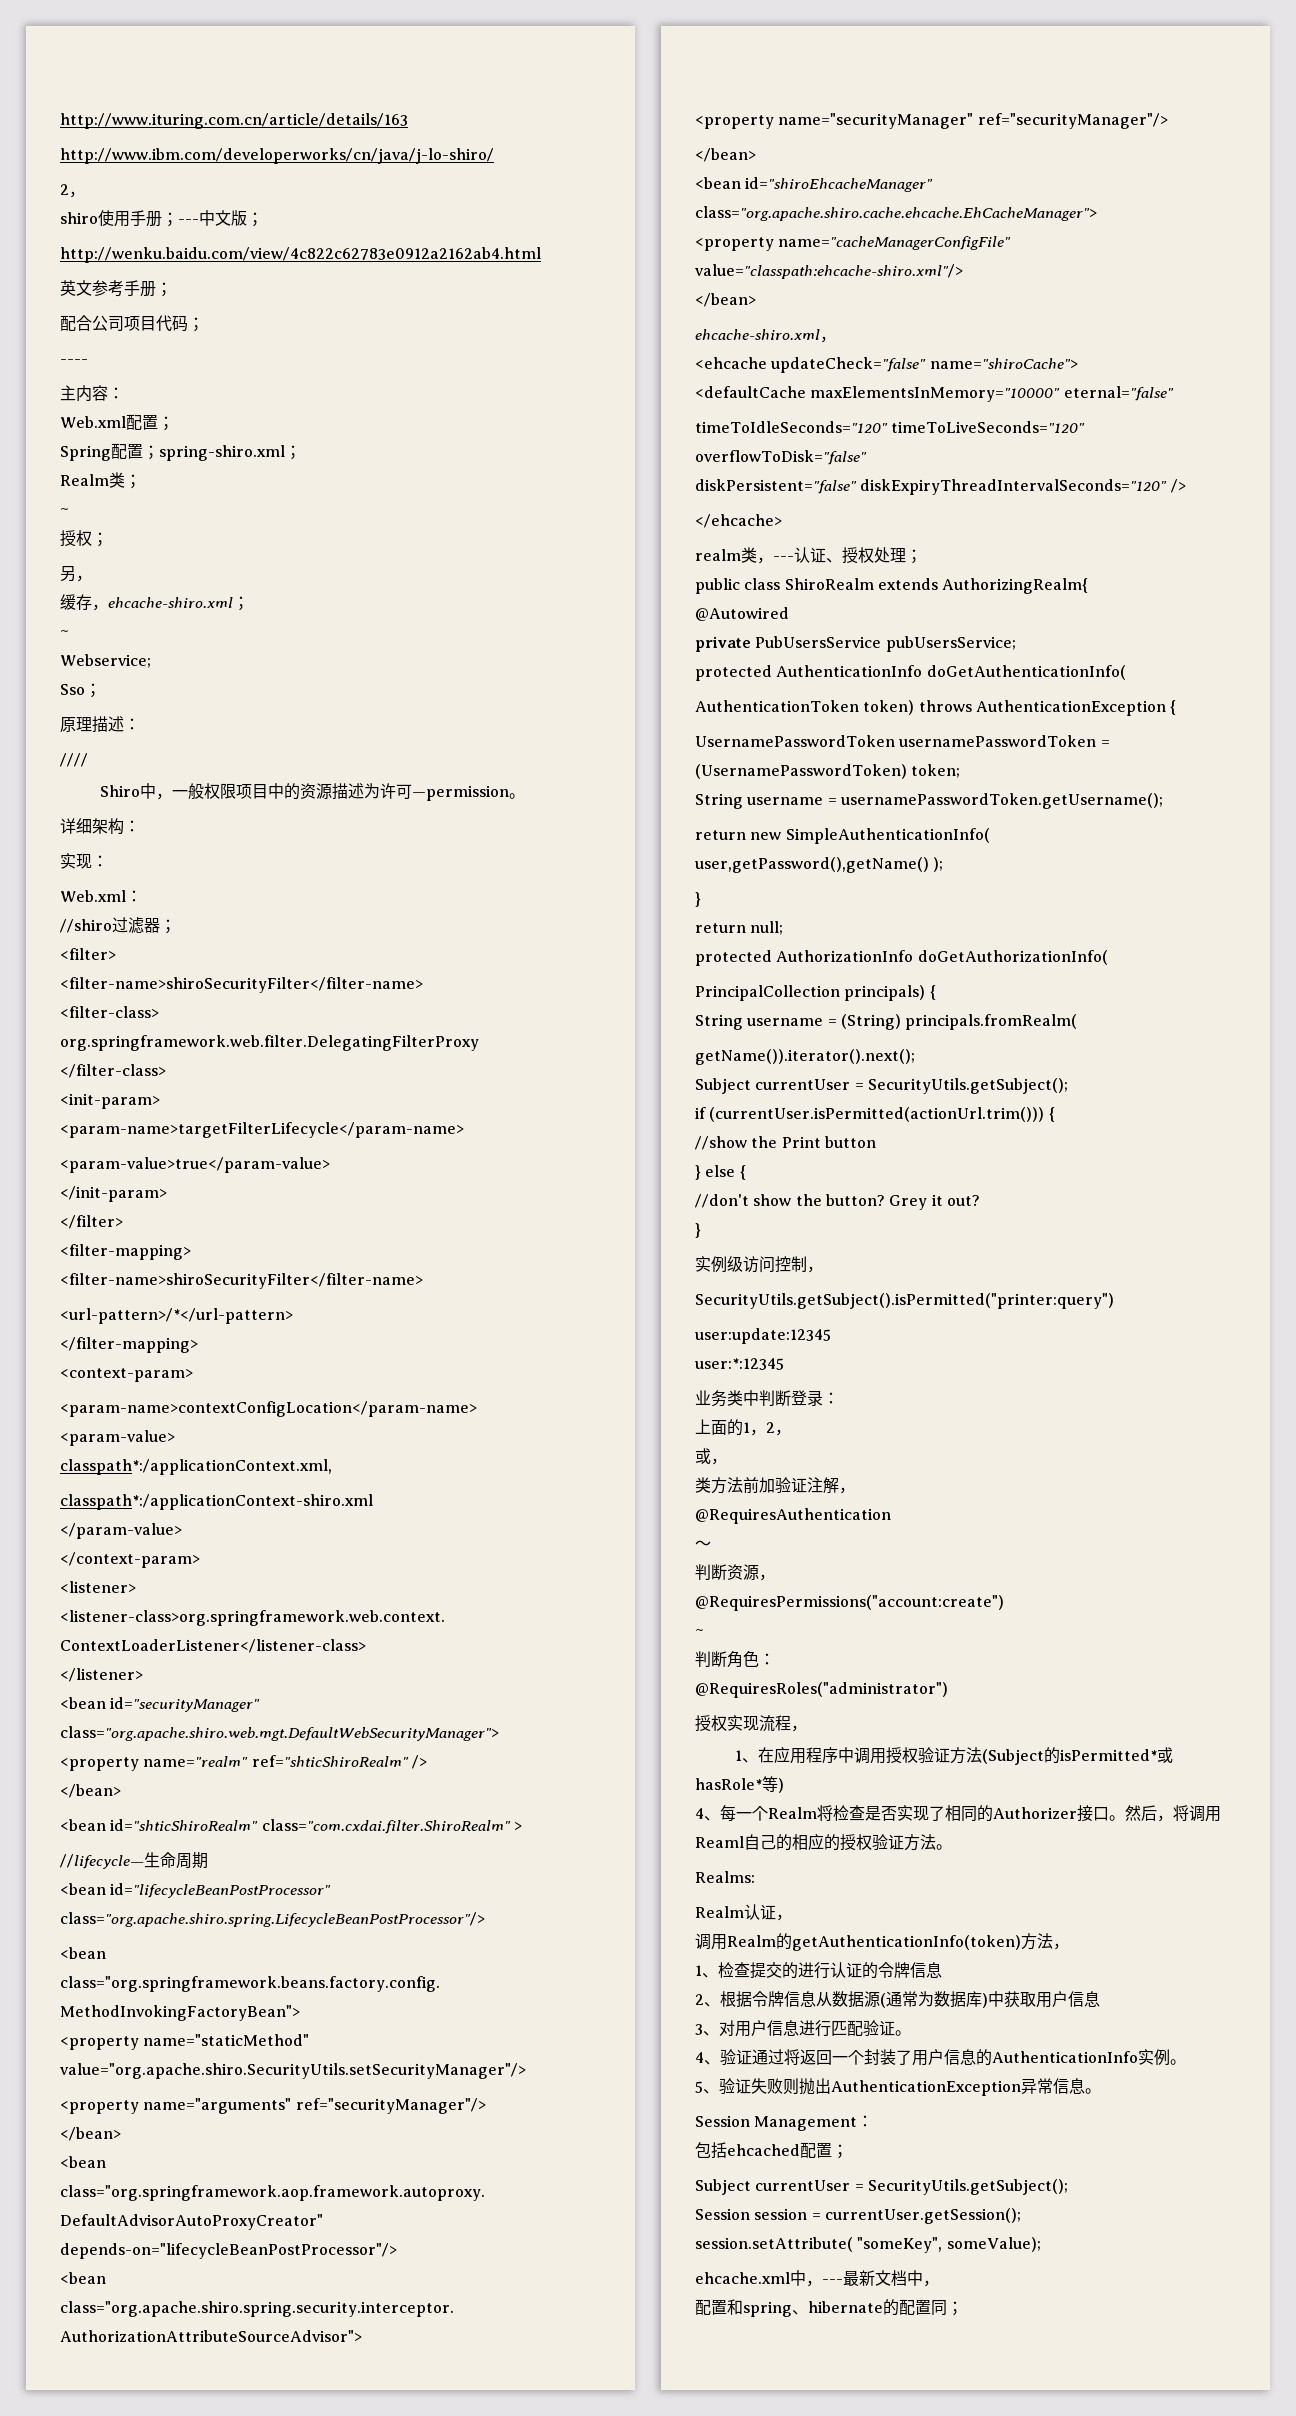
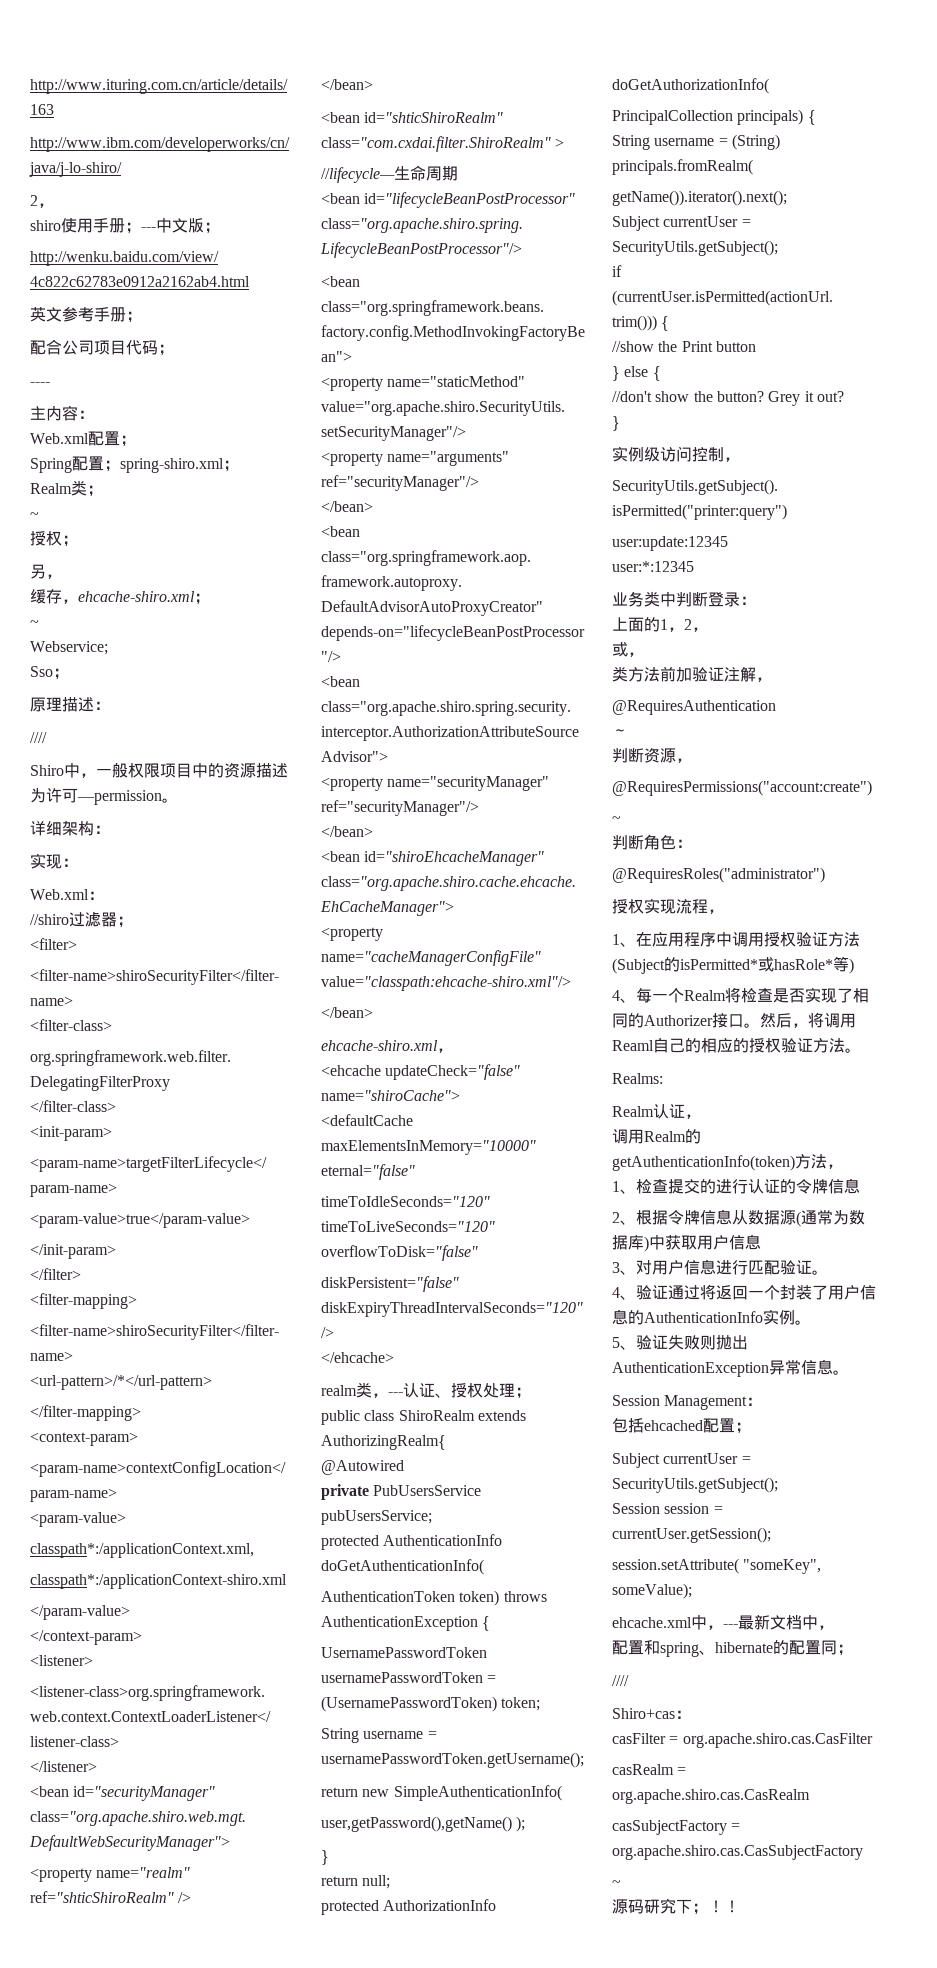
  配置和spring、hibernate的配置同；
+ ////
+ Shiro+cas：
+ casFilter = org.apache.shiro.cas.CasFilter
+ casRealm = org.apache.shiro.cas.CasRealm
+ casSubjectFactory = org.apache.shiro.cas.CasSubjectFactory
+ ~
+ 源码研究下；！！

